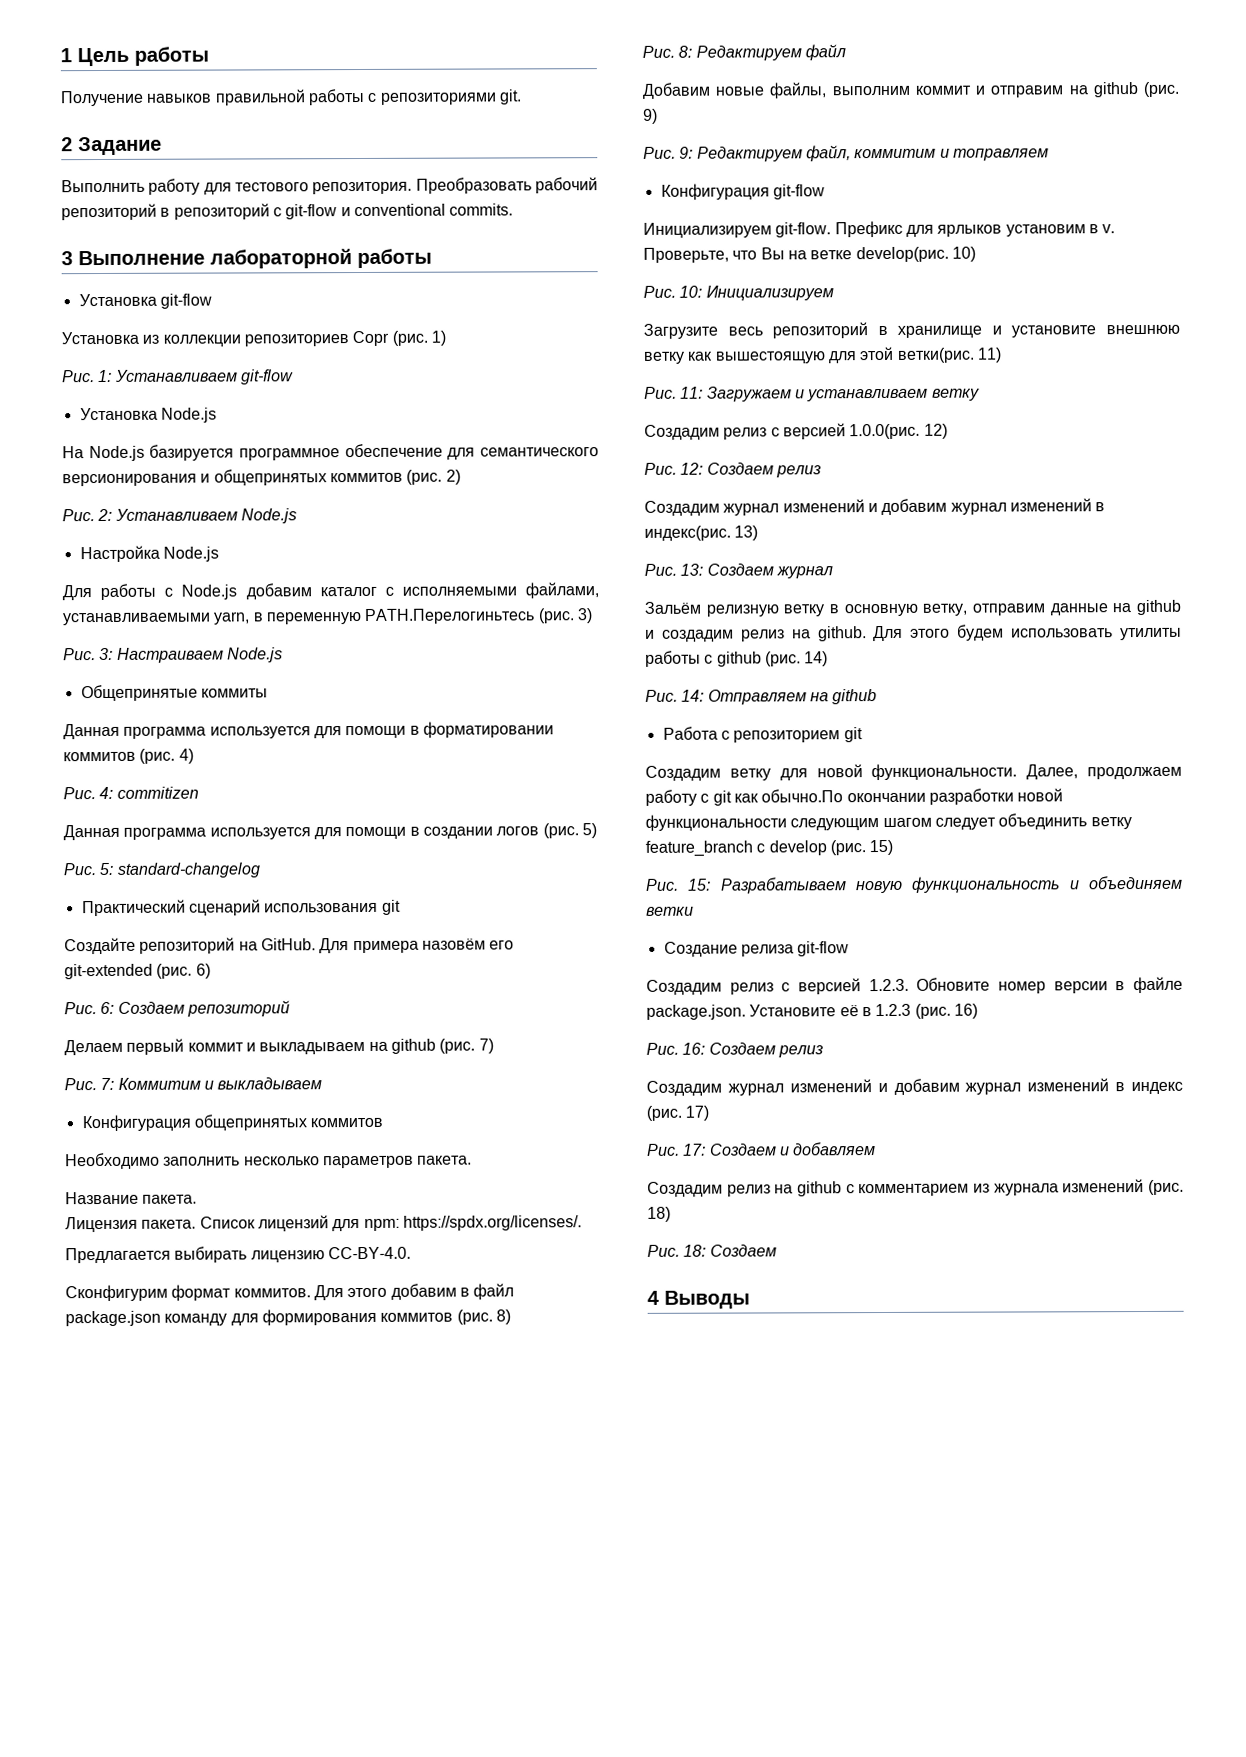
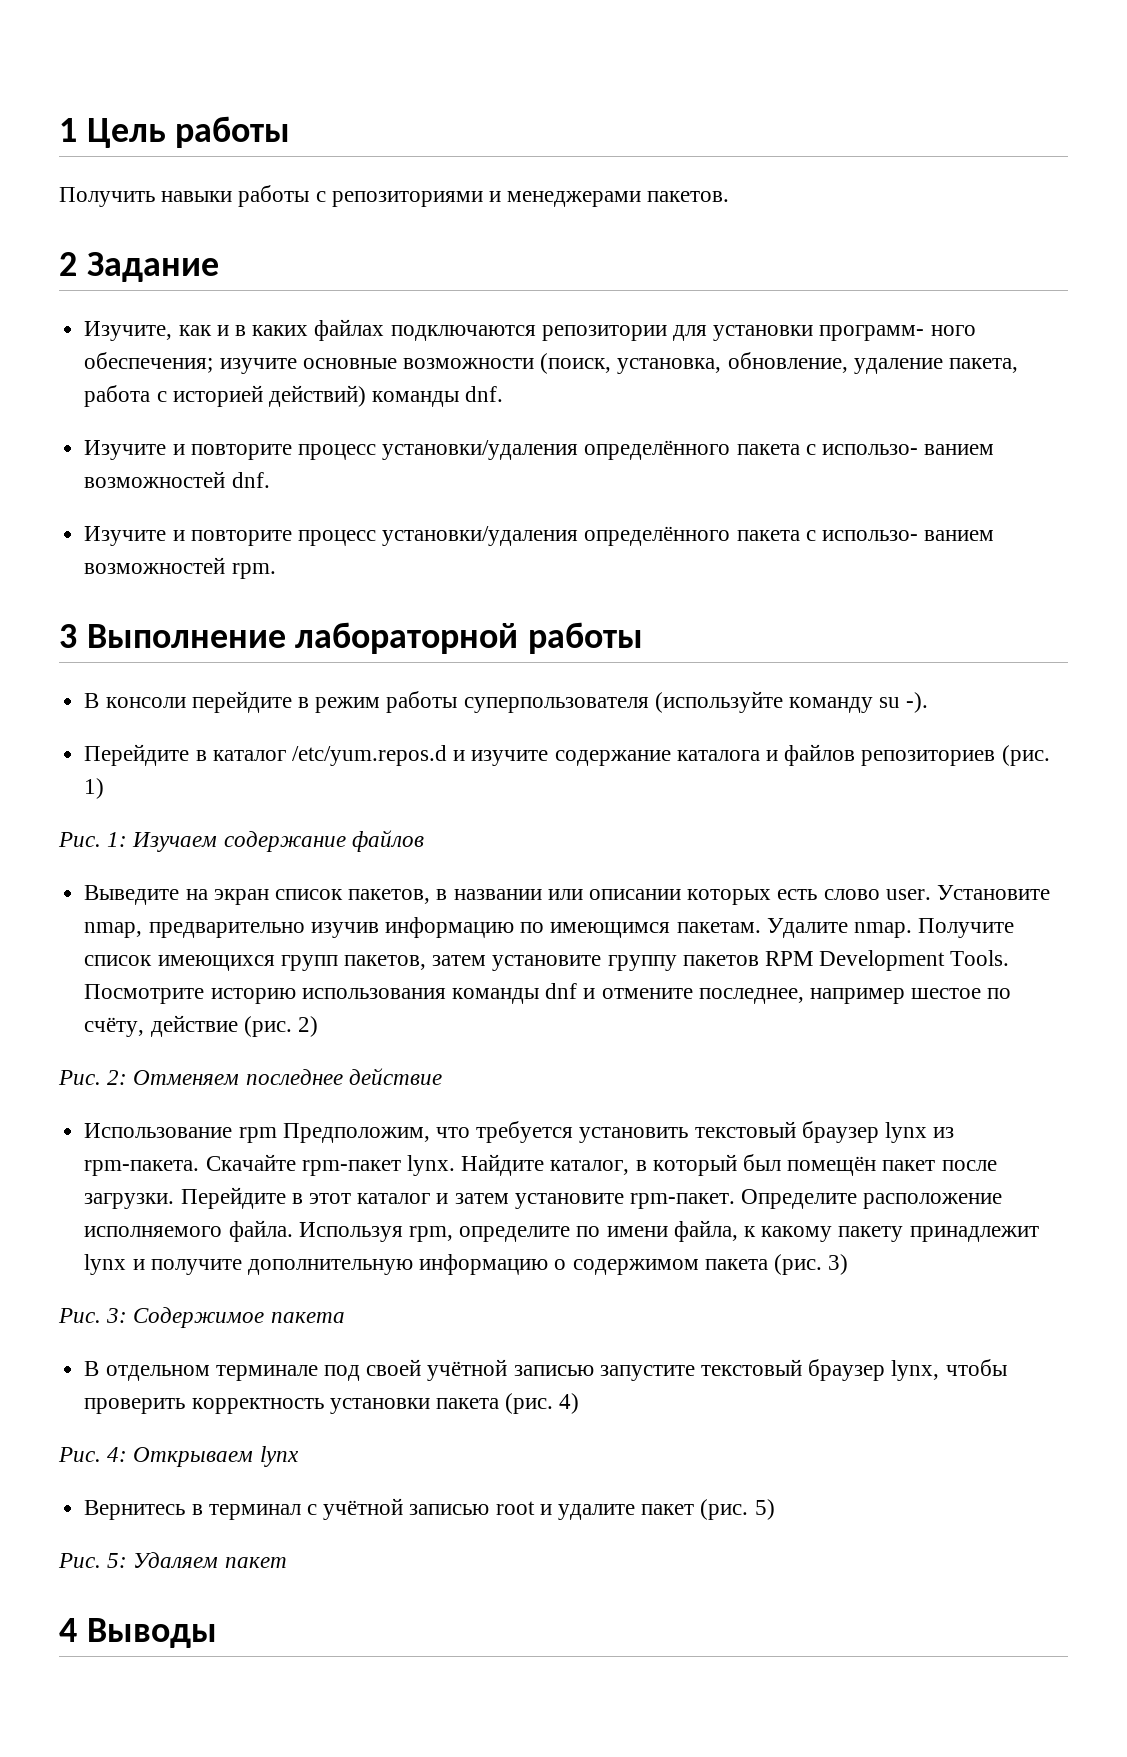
- Получение навыков правильной работы с репозиториями git.
+ Получить навыки работы с репозиториями и менеджерами пакетов.
  2 Задание
- Выполнить работу для тестового репозитория. Преобразовать рабочий репозиторий в репозиторий с git-flow и conventional commits.
+ Изучите, как и в каких файлах подключаются репозитории для установки программ- ного обеспечения; изучите основные возможности (поиск, установка, обновление, удаление пакета, работа с историей действий) команды dnf.
+ Изучите и повторите процесс установки/удаления определённого пакета с использо- ванием возможностей dnf.
+ Изучите и повторите процесс установки/удаления определённого пакета с использо- ванием возможностей rpm.
  3 Выполнение лабораторной работы
- Установка git-flow
- Установка из коллекции репозиториев Copr (рис. 1)
- Рис. 1: Устанавливаем git-flow
- Установка Node.js
- На Node.js базируется программное обеспечение для семантического версионирования и общепринятых коммитов (рис. 2)
- Рис. 2: Устанавливаем Node.js
- Настройка Node.js
- Для работы с Node.js добавим каталог с исполняемыми файлами, устанавливаемыми yarn, в переменную PATH.Перелогиньтесь (рис. 3)
- Рис. 3: Настраиваем Node.js
- Общепринятые коммиты
- Данная программа используется для помощи в форматировании коммитов (рис. 4)
- Рис. 4: commitizen
- Данная программа используется для помощи в создании логов (рис. 5)
- Рис. 5: standard-changelog
- Практический сценарий использования git
- Создайте репозиторий на GitHub. Для примера назовём его git-extended (рис. 6)
- Рис. 6: Создаем репозиторий
- Делаем первый коммит и выкладываем на github (рис. 7)
- Рис. 7: Коммитим и выкладываем
- Конфигурация общепринятых коммитов
- Необходимо заполнить несколько параметров пакета.
- Название пакета.
- Лицензия пакета. Список лицензий для npm: https://spdx.org/licenses/.
- Предлагается выбирать лицензию CC-BY-4.0.
- Сконфигурим формат коммитов. Для этого добавим в файл package.json команду для формирования коммитов (рис. 8)
- Рис. 8: Редактируем файл
- Добавим новые файлы, выполним коммит и отправим на github (рис. 9)
- Рис. 9: Редактируем файл, коммитим и топравляем
- Конфигурация git-flow
- Инициализируем git-flow. Префикс для ярлыков установим в v. Проверьте, что Вы на ветке develop(рис. 10)
- Рис. 10: Инициализируем
- Загрузите весь репозиторий в хранилище и установите внешнюю ветку как вышестоящую для этой ветки(рис. 11)
- Рис. 11: Загружаем и устанавливаем ветку
- Создадим релиз с версией 1.0.0(рис. 12)
- Рис. 12: Создаем релиз
- Создадим журнал изменений и добавим журнал изменений в индекс(рис. 13)
- Рис. 13: Создаем журнал
- Зальём релизную ветку в основную ветку, отправим данные на github и создадим релиз на github. Для этого будем использовать утилиты работы с github (рис. 14)
- Рис. 14: Отправляем на github
- Работа с репозиторием git
- Создадим ветку для новой функциональности. Далее, продолжаем работу c git как обычно.По окончании разработки новой функциональности следующим шагом следует объединить ветку feature_branch c develop (рис. 15)
- Рис. 15: Разрабатываем новую функциональность и объединяем ветки
- Создание релиза git-flow
- Создадим релиз с версией 1.2.3. Обновите номер версии в файле package.json. Установите её в 1.2.3 (рис. 16)
- Рис. 16: Создаем релиз
- Создадим журнал изменений и добавим журнал изменений в индекс (рис. 17)
- Рис. 17: Создаем и добавляем
- Создадим релиз на github с комментарием из журнала изменений (рис. 18)
- Рис. 18: Создаем
+ В консоли перейдите в режим работы суперпользователя (используйте команду su -).
+ Перейдите в каталог /etc/yum.repos.d и изучите содержание каталога и файлов репозиториев (рис. 1)
+ Рис. 1: Изучаем содержание файлов
+ Выведите на экран список пакетов, в названии или описании которых есть слово user. Установите nmap, предварительно изучив информацию по имеющимся пакетам. Удалите nmap. Получите список имеющихся групп пакетов, затем установите группу пакетов RPM Development Tools. Посмотрите историю использования команды dnf и отмените последнее, например шестое по счёту, действие (рис. 2)
+ Рис. 2: Отменяем последнее действие
+ Использование rpm Предположим, что требуется установить текстовый браузер lynx из rpm-пакета. Скачайте rpm-пакет lynx. Найдите каталог, в который был помещён пакет после загрузки. Перейдите в этот каталог и затем установите rpm-пакет. Определите расположение исполняемого файла. Используя rpm, определите по имени файла, к какому пакету принадлежит lynx и получите дополнительную информацию о содержимом пакета (рис. 3)
+ Рис. 3: Содержимое пакета
+ В отдельном терминале под своей учётной записью запустите текстовый браузер lynx, чтобы проверить корректность установки пакета (рис. 4)
+ Рис. 4: Открываем lynx
+ Вернитесь в терминал с учётной записью root и удалите пакет (рис. 5)
+ Рис. 5: Удаляем пакет

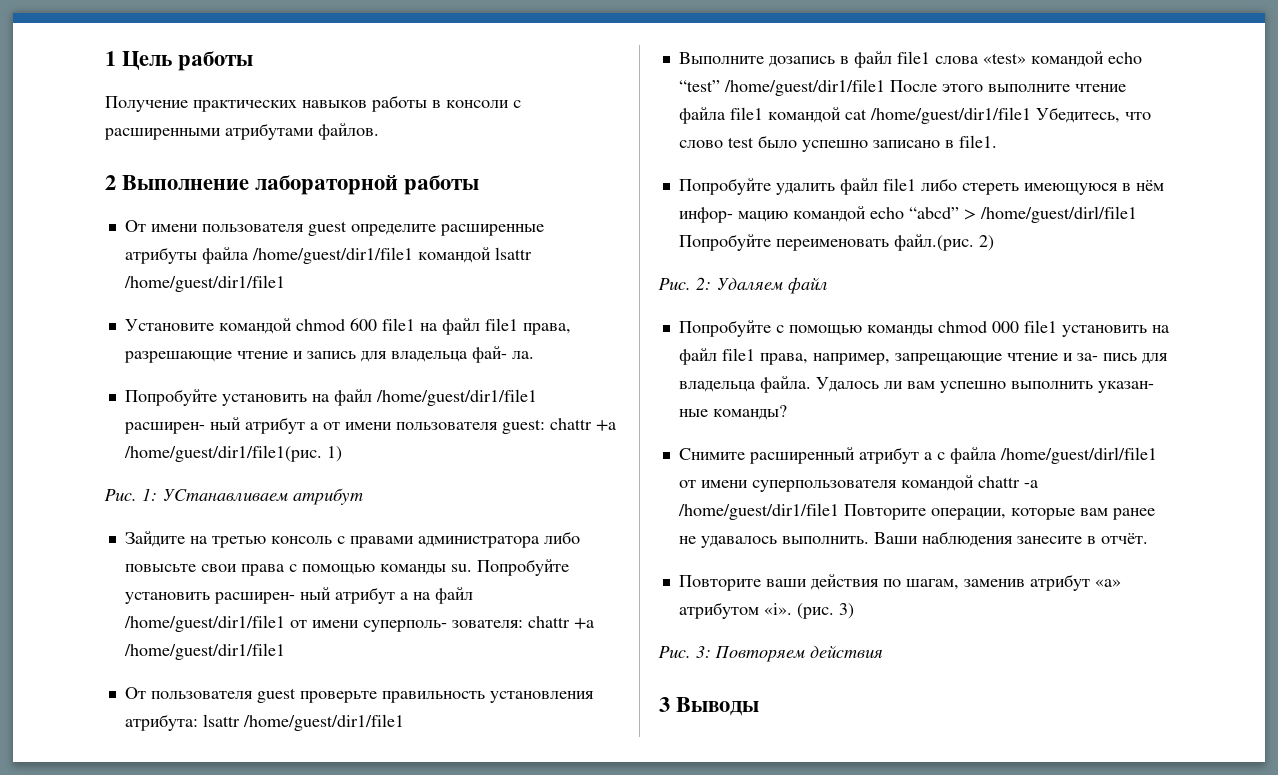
- Получить навыки работы с репозиториями и менеджерами пакетов.
- 2 Задание
- Изучите, как и в каких файлах подключаются репозитории для установки программ- ного обеспечения; изучите основные возможности (поиск, установка, обновление, удаление пакета, работа с историей действий) команды dnf.
- Изучите и повторите процесс установки/удаления определённого пакета с использо- ванием возможностей dnf.
- Изучите и повторите процесс установки/удаления определённого пакета с использо- ванием возможностей rpm.
- 3 Выполнение лабораторной работы
- В консоли перейдите в режим работы суперпользователя (используйте команду su -).
- Перейдите в каталог /etc/yum.repos.d и изучите содержание каталога и файлов репозиториев (рис. 1)
- Рис. 1: Изучаем содержание файлов
- Выведите на экран список пакетов, в названии или описании которых есть слово user. Установите nmap, предварительно изучив информацию по имеющимся пакетам. Удалите nmap. Получите список имеющихся групп пакетов, затем установите группу пакетов RPM Development Tools. Посмотрите историю использования команды dnf и отмените последнее, например шестое по счёту, действие (рис. 2)
- Рис. 2: Отменяем последнее действие
- Использование rpm Предположим, что требуется установить текстовый браузер lynx из rpm-пакета. Скачайте rpm-пакет lynx. Найдите каталог, в который был помещён пакет после загрузки. Перейдите в этот каталог и затем установите rpm-пакет. Определите расположение исполняемого файла. Используя rpm, определите по имени файла, к какому пакету принадлежит lynx и получите дополнительную информацию о содержимом пакета (рис. 3)
- Рис. 3: Содержимое пакета
- В отдельном терминале под своей учётной записью запустите текстовый браузер lynx, чтобы проверить корректность установки пакета (рис. 4)
- Рис. 4: Открываем lynx
- Вернитесь в терминал с учётной записью root и удалите пакет (рис. 5)
- Рис. 5: Удаляем пакет
- 4 Выводы
+ Получение практических навыков работы в консоли с расширенными атрибутами файлов.
+ 2 Выполнение лабораторной работы
+ От имени пользователя guest определите расширенные атрибуты файла /home/guest/dir1/file1 командой lsattr /home/guest/dir1/file1
+ Установите командой chmod 600 file1 на файл file1 права, разрешающие чтение и запись для владельца фай- ла.
+ Попробуйте установить на файл /home/guest/dir1/file1 расширен- ный атрибут a от имени пользователя guest: chattr +a /home/guest/dir1/file1(рис. 1)
+ Рис. 1: УСтанавливаем атрибут
+ Зайдите на третью консоль с правами администратора либо повысьте свои права с помощью команды su. Попробуйте установить расширен- ный атрибут a на файл /home/guest/dir1/file1 от имени суперполь- зователя: chattr +a /home/guest/dir1/file1
+ От пользователя guest проверьте правильность установления атрибута: lsattr /home/guest/dir1/file1
+ Выполните дозапись в файл file1 слова «test» командой echo “test” /home/guest/dir1/file1 После этого выполните чтение файла file1 командой cat /home/guest/dir1/file1 Убедитесь, что слово test было успешно записано в file1.
+ Попробуйте удалить файл file1 либо стереть имеющуюся в нём инфор- мацию командой echo “abcd” > /home/guest/dirl/file1 Попробуйте переименовать файл.(рис. 2)
+ Рис. 2: Удаляем файл
+ Попробуйте с помощью команды chmod 000 file1 установить на файл file1 права, например, запрещающие чтение и за- пись для владельца файла. Удалось ли вам успешно выполнить указан- ные команды?
+ Снимите расширенный атрибут a с файла /home/guest/dirl/file1 от имени суперпользователя командой chattr -a /home/guest/dir1/file1 Повторите операции, которые вам ранее не удавалось выполнить. Ваши наблюдения занесите в отчёт.
+ Повторите ваши действия по шагам, заменив атрибут «a» атрибутом «i». (рис. 3)
+ Рис. 3: Повторяем действия
+ 3 Выводы

